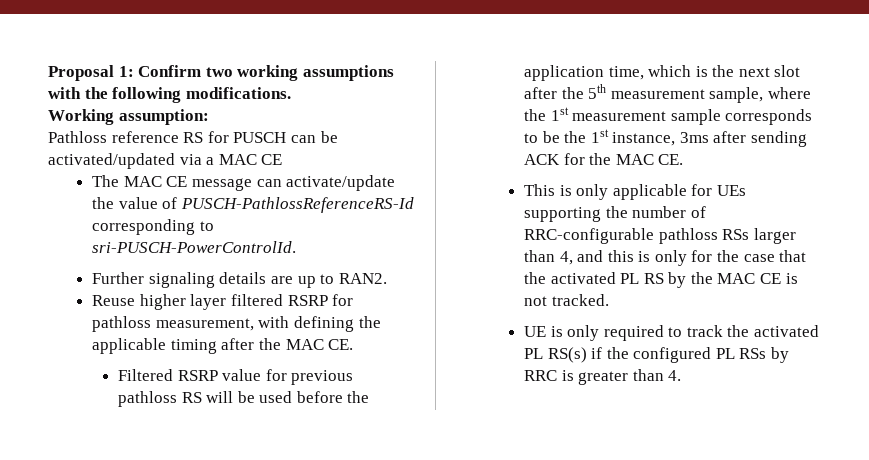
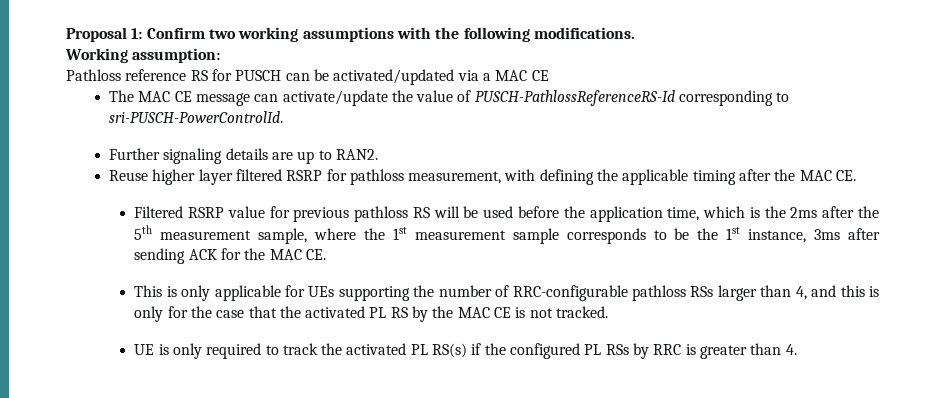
- Filtered RSRP value for previous pathloss RS will be used before the application time, which is the next slot after the 5th measurement sample, where the 1st measurement sample corresponds to be the 1st instance, 3ms after sending ACK for the MAC CE.
+ Filtered RSRP value for previous pathloss RS will be used before the application time, which is the 2ms after the 5th measurement sample, where the 1st measurement sample corresponds to be the 1st instance, 3ms after sending ACK for the MAC CE.

